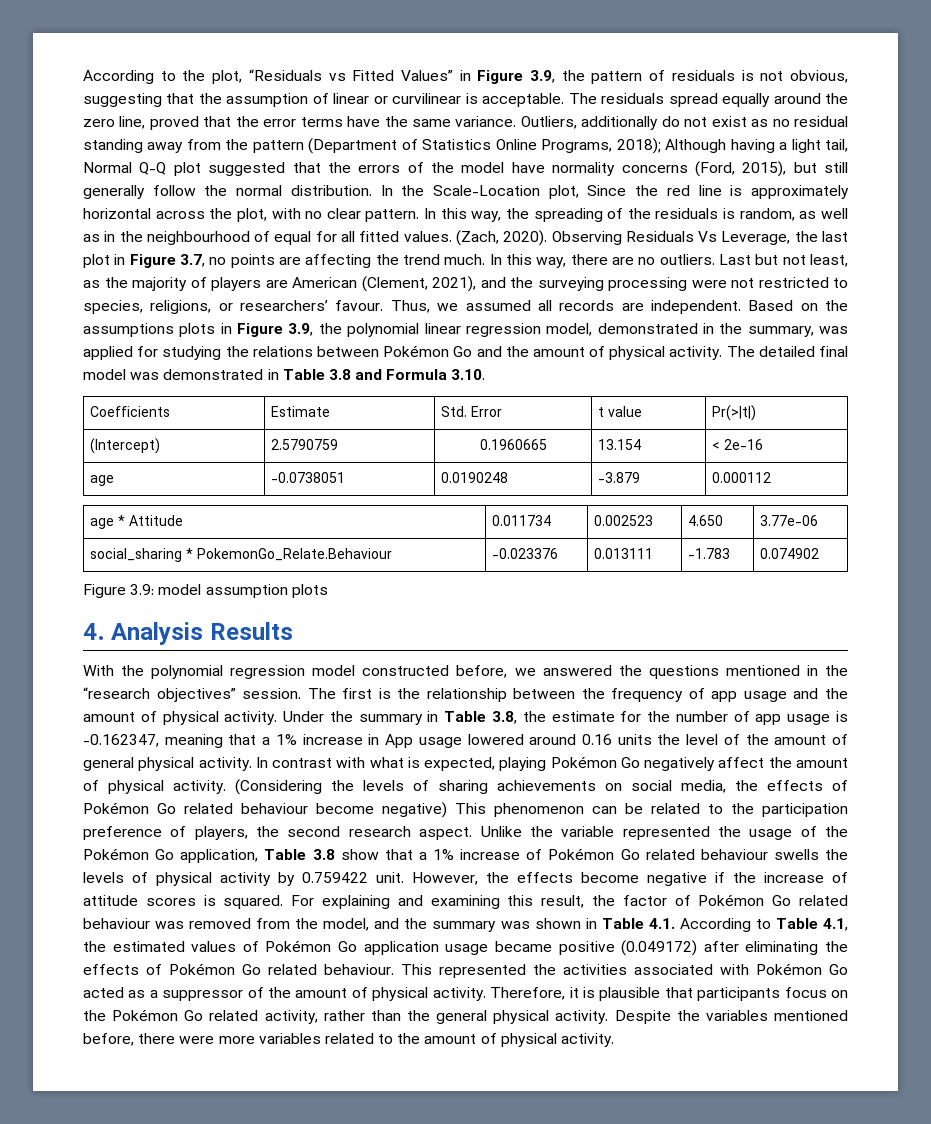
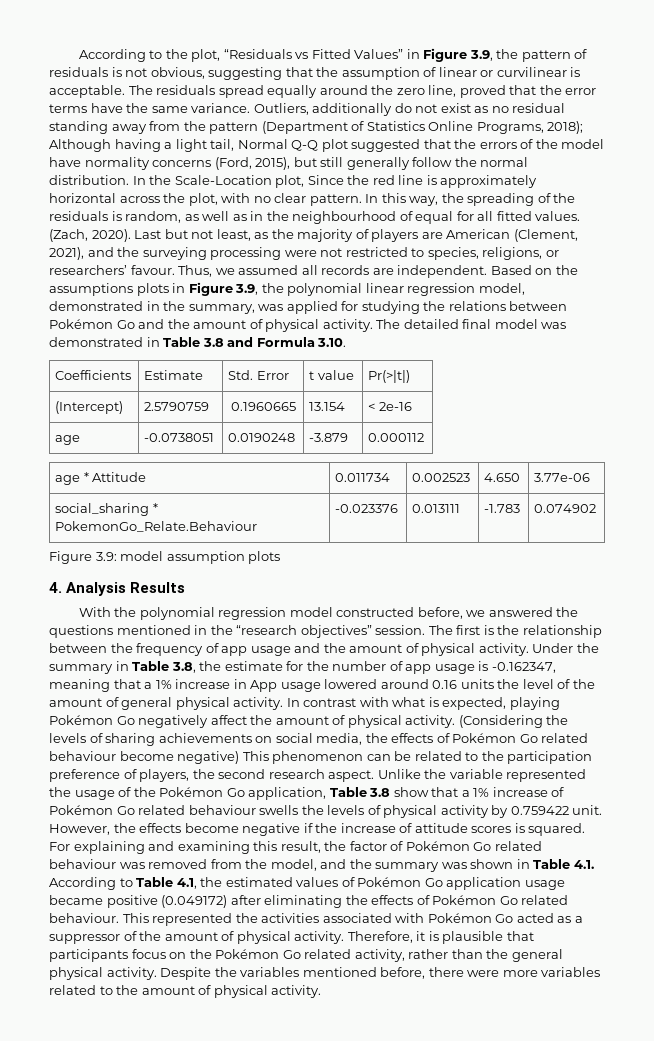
- Observing Residuals Vs Leverage, the last plot in Figure 3.7, no points are affecting the trend much. In this way, there are no outliers.

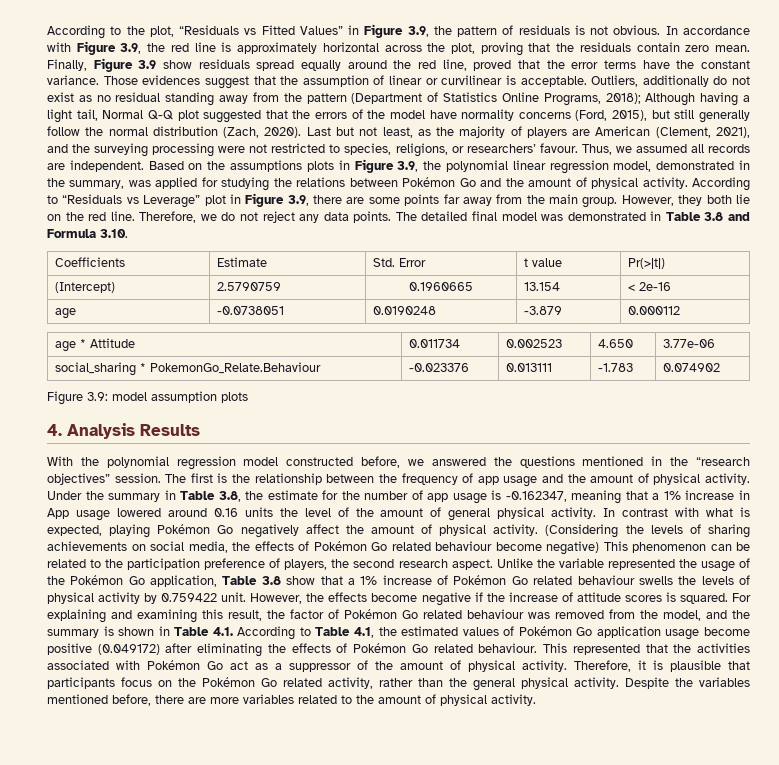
- According to the plot, “Residuals vs Fitted Values” in Figure 3.9, the pattern of residuals is not obvious, suggesting that the assumption of linear or curvilinear is acceptable.
+ According to the plot, “Residuals vs Fitted Values” in Figure 3.9, the pattern of residuals is not obvious. In accordance with Figure 3.9, the red line is approximately horizontal across the plot, proving that the residuals contain zero mean. Finally, Figure 3.9 show residuals spread equally around the red line, proved that the error terms have the constant variance. Those evidences suggest that the assumption of linear or curvilinear is acceptable.
- The residuals spread equally around the zero line, proved that the error terms have the same variance.
- Outliers, additionally do not exist as no residual standing away from the pattern (Department of Statistics Online Programs, 2018); Although having a light tail, Normal Q-Q plot suggested that the errors of the model have normality concerns (Ford, 2015), but still generally follow the normal distribution. In the Scale-Location plot, Since the red line is approximately horizontal across the plot, with no clear pattern. In this way, the spreading of the residuals is random, as well as in the neighbourhood of equal for all fitted values. (Zach, 2020).
+ Outliers, additionally do not exist as no residual standing away from the pattern (Department of Statistics Online Programs, 2018); Although having a light tail, Normal Q-Q plot suggested that the errors of the model have normality concerns (Ford, 2015), but still generally follow the normal distribution (Zach, 2020).
+ According to “Residuals vs Leverage” plot in Figure 3.9, there are some points far away from the main group. However, they both lie on the red line. Therefore, we do not reject any data points.
- For explaining and examining this result, the factor of Pokémon Go related behaviour was removed from the model, and the summary was shown in Table 4.1. According to Table 4.1, the estimated values of Pokémon Go application usage became positive (0.049172) after eliminating the effects of Pokémon Go related behaviour.
+ For explaining and examining this result, the factor of Pokémon Go related behaviour was removed from the model, and the summary is shown in Table 4.1. According to Table 4.1, the estimated values of Pokémon Go application usage become positive (0.049172) after eliminating the effects of Pokémon Go related behaviour.
- This represented the activities associated with Pokémon Go acted as a suppressor of the amount of physical activity.
+ This represented that the activities associated with Pokémon Go act as a suppressor of the amount of physical activity.
- Despite the variables mentioned before, there were more variables related to the amount of physical activity.
+ Despite the variables mentioned before, there are more variables related to the amount of physical activity.

